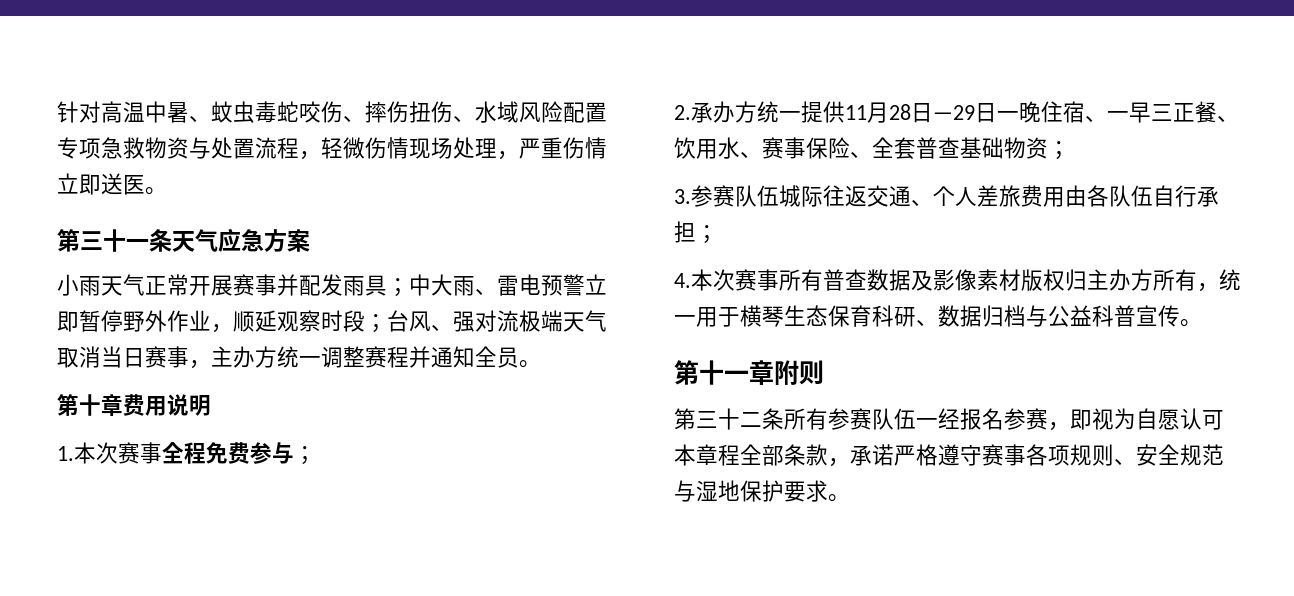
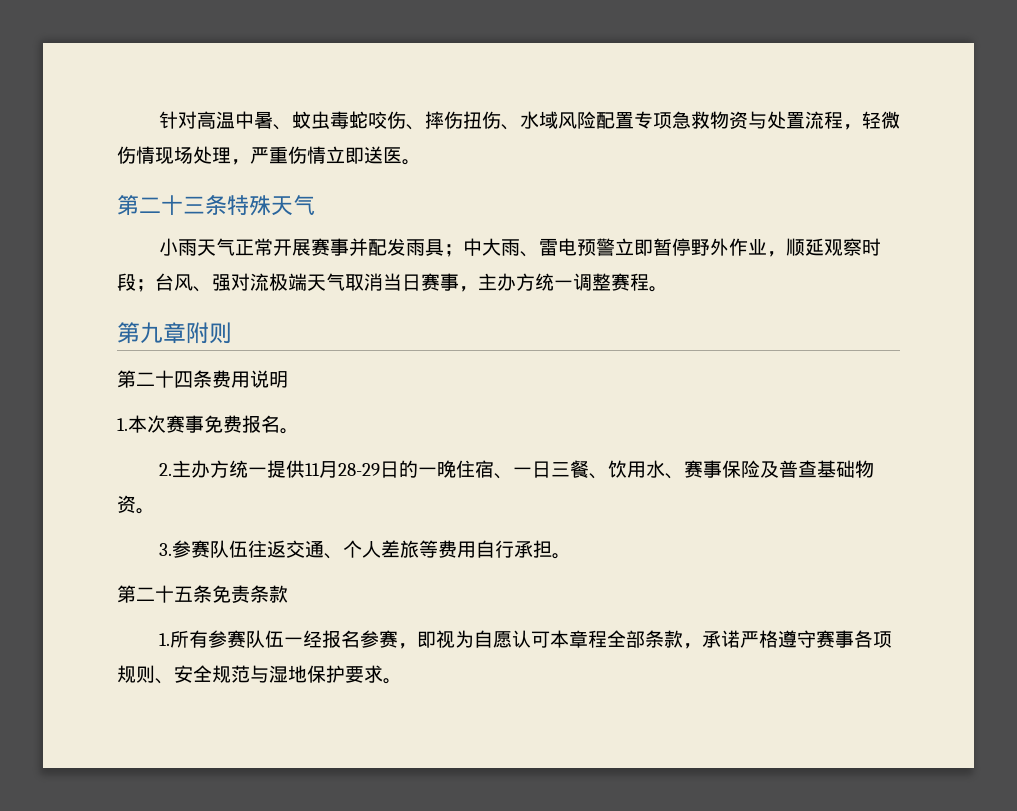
- 第三十一条天气应急方案
+ 第二十三条特殊天气
- 小雨天气正常开展赛事并配发雨具；中大雨、雷电预警立即暂停野外作业，顺延观察时段；台风、强对流极端天气取消当日赛事，主办方统一调整赛程并通知全员。
- 第十章费用说明
+ 小雨天气正常开展赛事并配发雨具；中大雨、雷电预警立即暂停野外作业，顺延观察时段；台风、强对流极端天气取消当日赛事，主办方统一调整赛程。
+ 第九章附则
+ 第二十四条费用说明
- 1.本次赛事全程免费参与；
+ 1.本次赛事免费报名。
- 2.承办方统一提供11月28日—29日一晚住宿、一早三正餐、饮用水、赛事保险、全套普查基础物资；
+ 2.主办方统一提供11月28-29日的一晚住宿、一日三餐、饮用水、赛事保险及普查基础物资。
- 3.参赛队伍城际往返交通、个人差旅费用由各队伍自行承担；
- 4.本次赛事所有普查数据及影像素材版权归主办方所有，统一用于横琴生态保育科研、数据归档与公益科普宣传。
- 第十一章附则
- 第三十二条所有参赛队伍一经报名参赛，即视为自愿认可本章程全部条款，承诺严格遵守赛事各项规则、安全规范与湿地保护要求。
+ 3.参赛队伍往返交通、个人差旅等费用自行承担。
+ 第二十五条免责条款
+ 1.所有参赛队伍一经报名参赛，即视为自愿认可本章程全部条款，承诺严格遵守赛事各项规则、安全规范与湿地保护要求。

